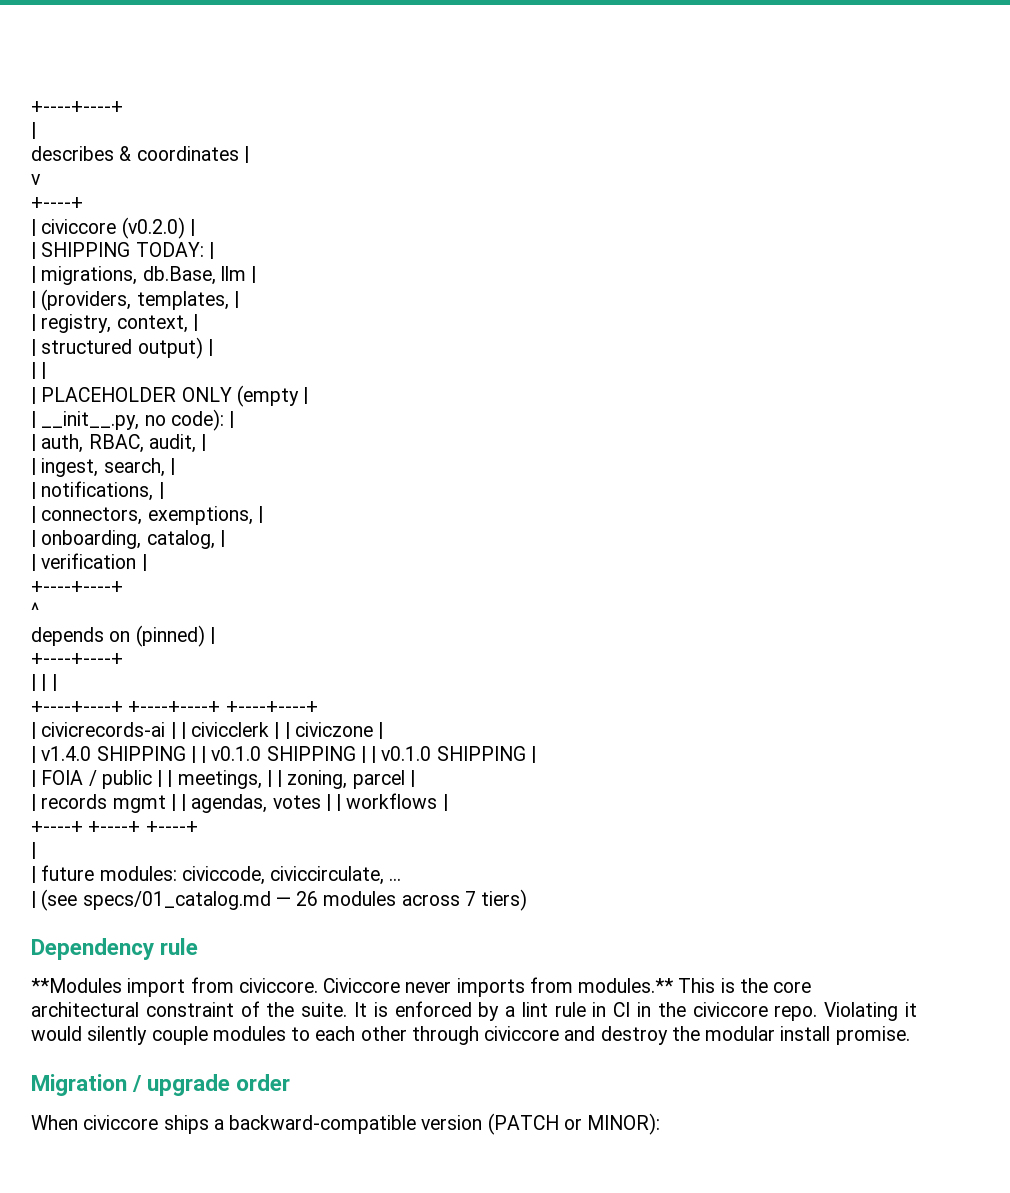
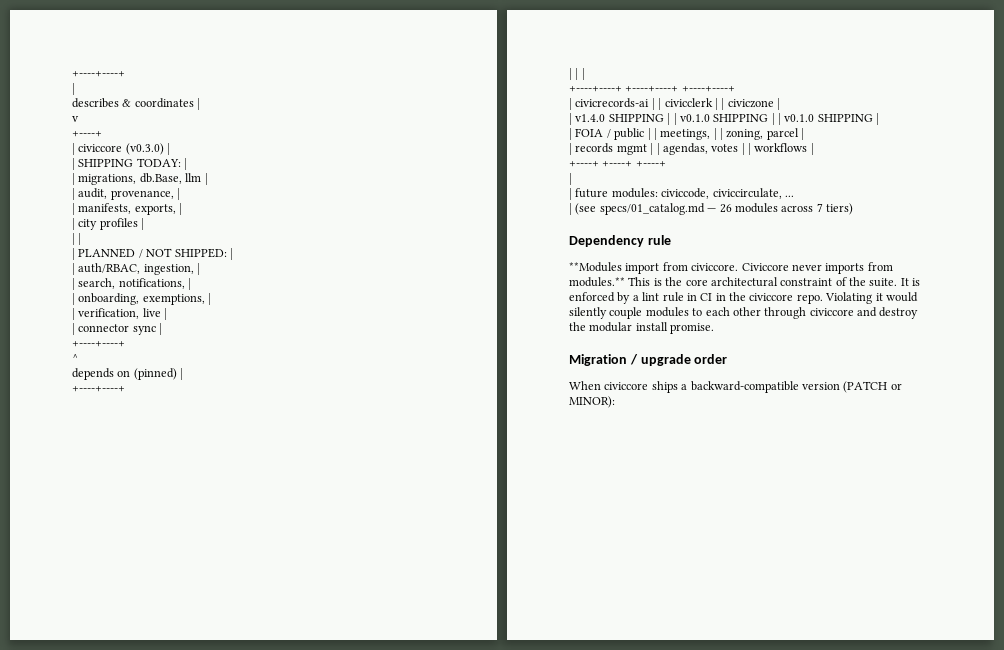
- | civiccore (v0.2.0) |
+ | civiccore (v0.3.0) |
- | (providers, templates, |
- | registry, context, |
- | structured output) |
+ | audit, provenance, |
+ | manifests, exports, |
+ | city profiles |
- | PLACEHOLDER ONLY (empty |
- | __init__.py, no code): |
- | auth, RBAC, audit, |
- | ingest, search, |
- | notifications, |
+ | PLANNED / NOT SHIPPED: |
+ | auth/RBAC, ingestion, |
+ | search, notifications, |
- | connectors, exemptions, |
+ | onboarding, exemptions, |
- | onboarding, catalog, |
- | verification |
+ | verification, live |
+ | connector sync |

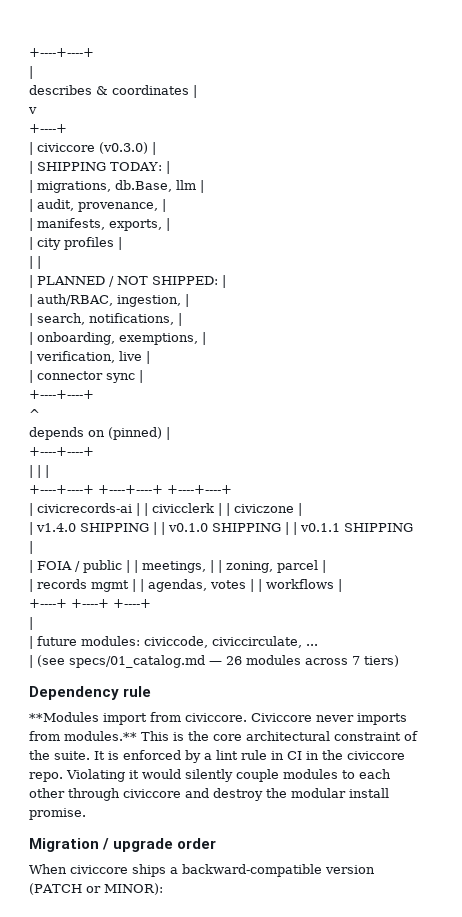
- | v1.4.0 SHIPPING | | v0.1.0 SHIPPING | | v0.1.0 SHIPPING |
+ | v1.4.0 SHIPPING | | v0.1.0 SHIPPING | | v0.1.1 SHIPPING |

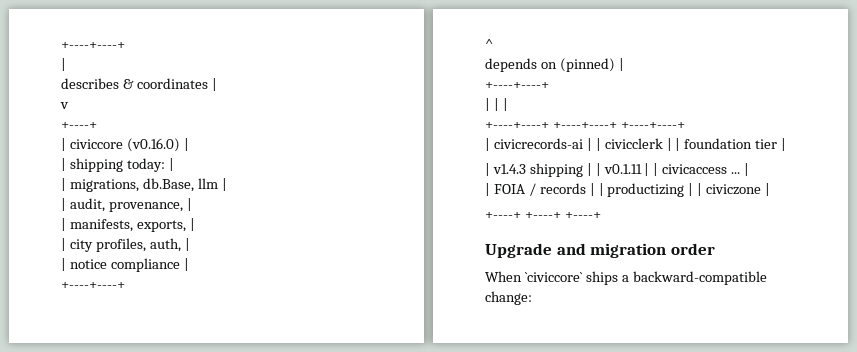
- | civiccore (v0.3.0) |
- | SHIPPING TODAY: |
+ | civiccore (v0.16.0) |
+ | shipping today: |
- | city profiles |
- | |
- | PLANNED / NOT SHIPPED: |
- | auth/RBAC, ingestion, |
- | search, notifications, |
- | onboarding, exemptions, |
- | verification, live |
- | connector sync |
+ | city profiles, auth, |
+ | notice compliance |
- | civicrecords-ai | | civicclerk | | civiczone |
- | v1.4.0 SHIPPING | | v0.1.0 SHIPPING | | v0.1.1 SHIPPING |
+ | civicrecords-ai | | civicclerk | | foundation tier |
+ | v1.4.3 shipping | | v0.1.11 | | civicaccess ... |
- | FOIA / public | | meetings, | | zoning, parcel |
- | records mgmt | | agendas, votes | | workflows |
+ | FOIA / records | | productizing | | civiczone |
  +----+ +----+ +----+
- |
- | future modules: civiccode, civiccirculate, ...
- | (see specs/01_catalog.md — 26 modules across 7 tiers)
- Dependency rule
- **Modules import from civiccore. Civiccore never imports from modules.** This is the core architectural constraint of the suite. It is enforced by a lint rule in CI in the civiccore repo. Violating it would silently couple modules to each other through civiccore and destroy the modular install promise.
- Migration / upgrade order
+ Upgrade and migration order
- When civiccore ships a backward-compatible version (PATCH or MINOR):
+ When `civiccore` ships a backward-compatible change:

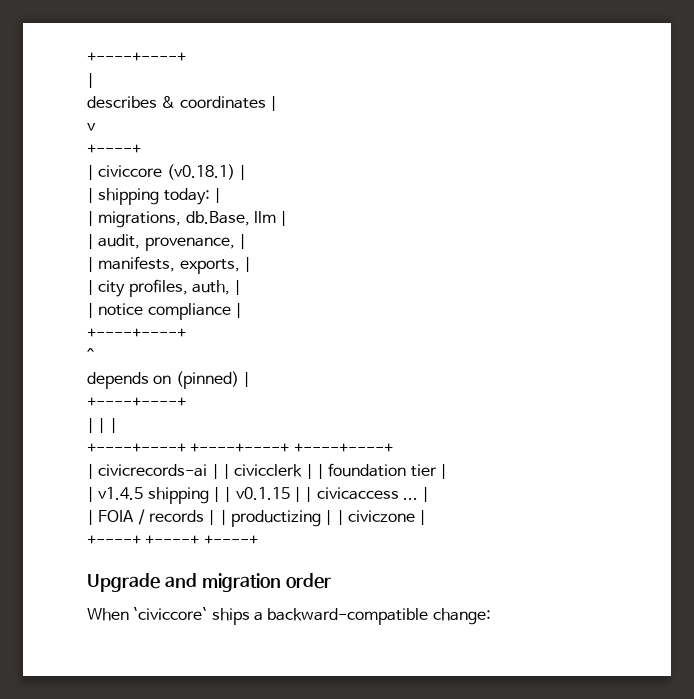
- | civiccore (v0.16.0) |
+ | civiccore (v0.18.1) |
- | v1.4.3 shipping | | v0.1.11 | | civicaccess ...
+ | v1.4.5 shipping | | v0.1.15 | | civicaccess ...

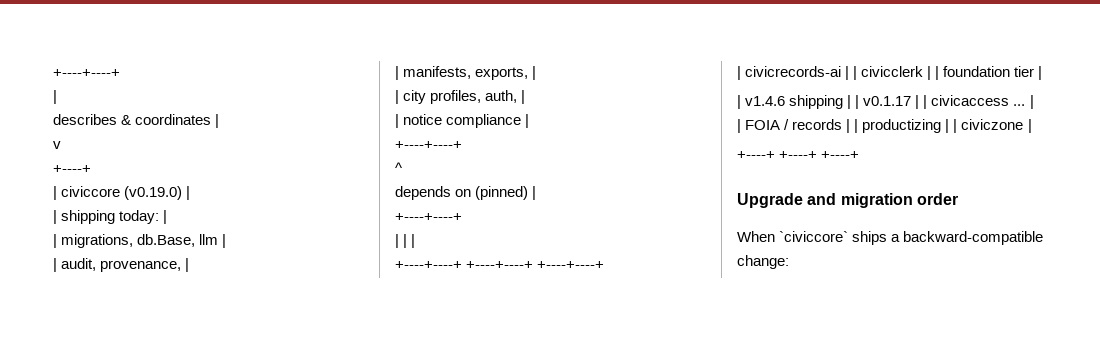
- | civiccore (v0.18.1) |
+ | civiccore (v0.19.0) |
- | v1.4.5 shipping | | v0.1.15 | | civicaccess ...
+ | v1.4.6 shipping | | v0.1.17 | | civicaccess ...

